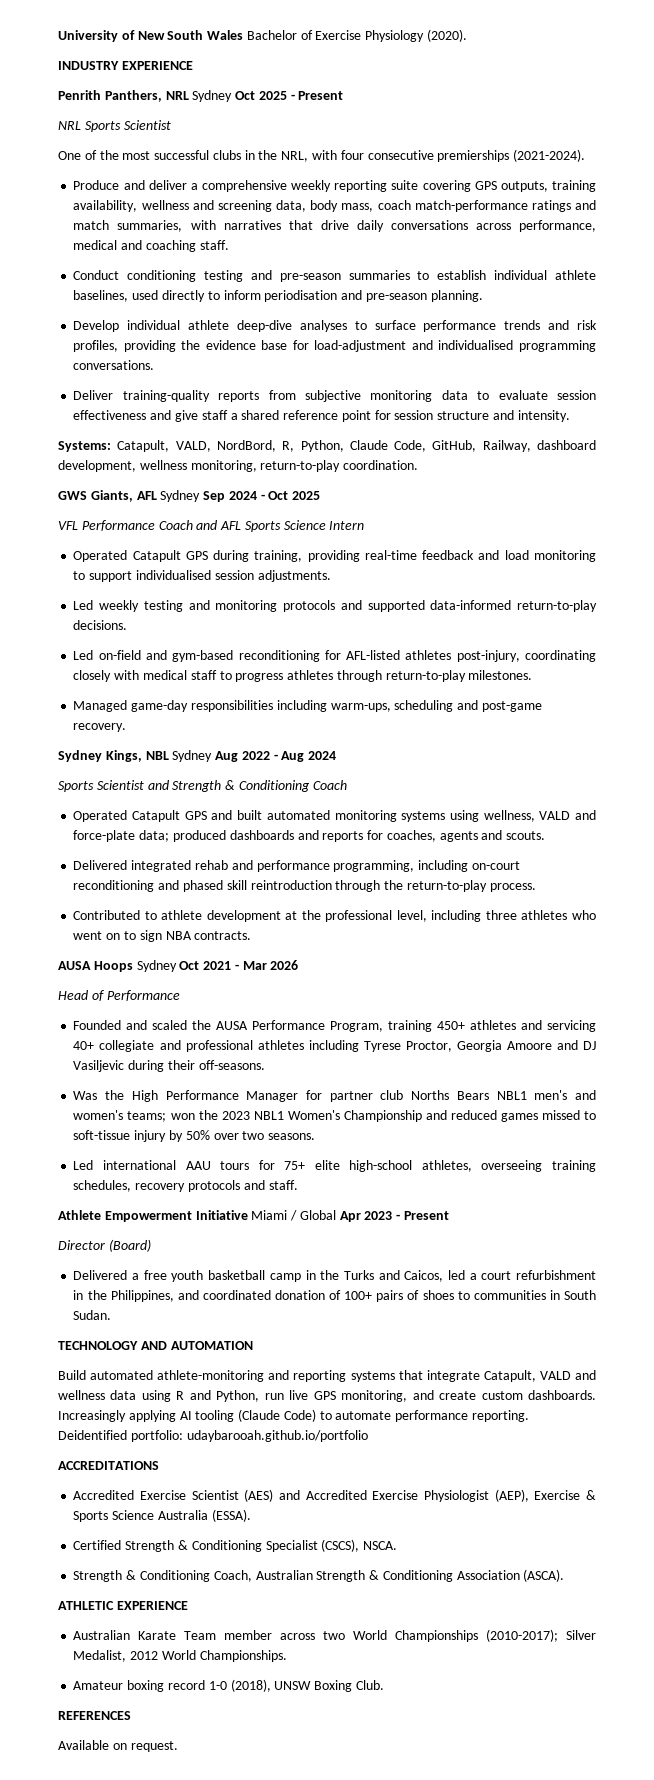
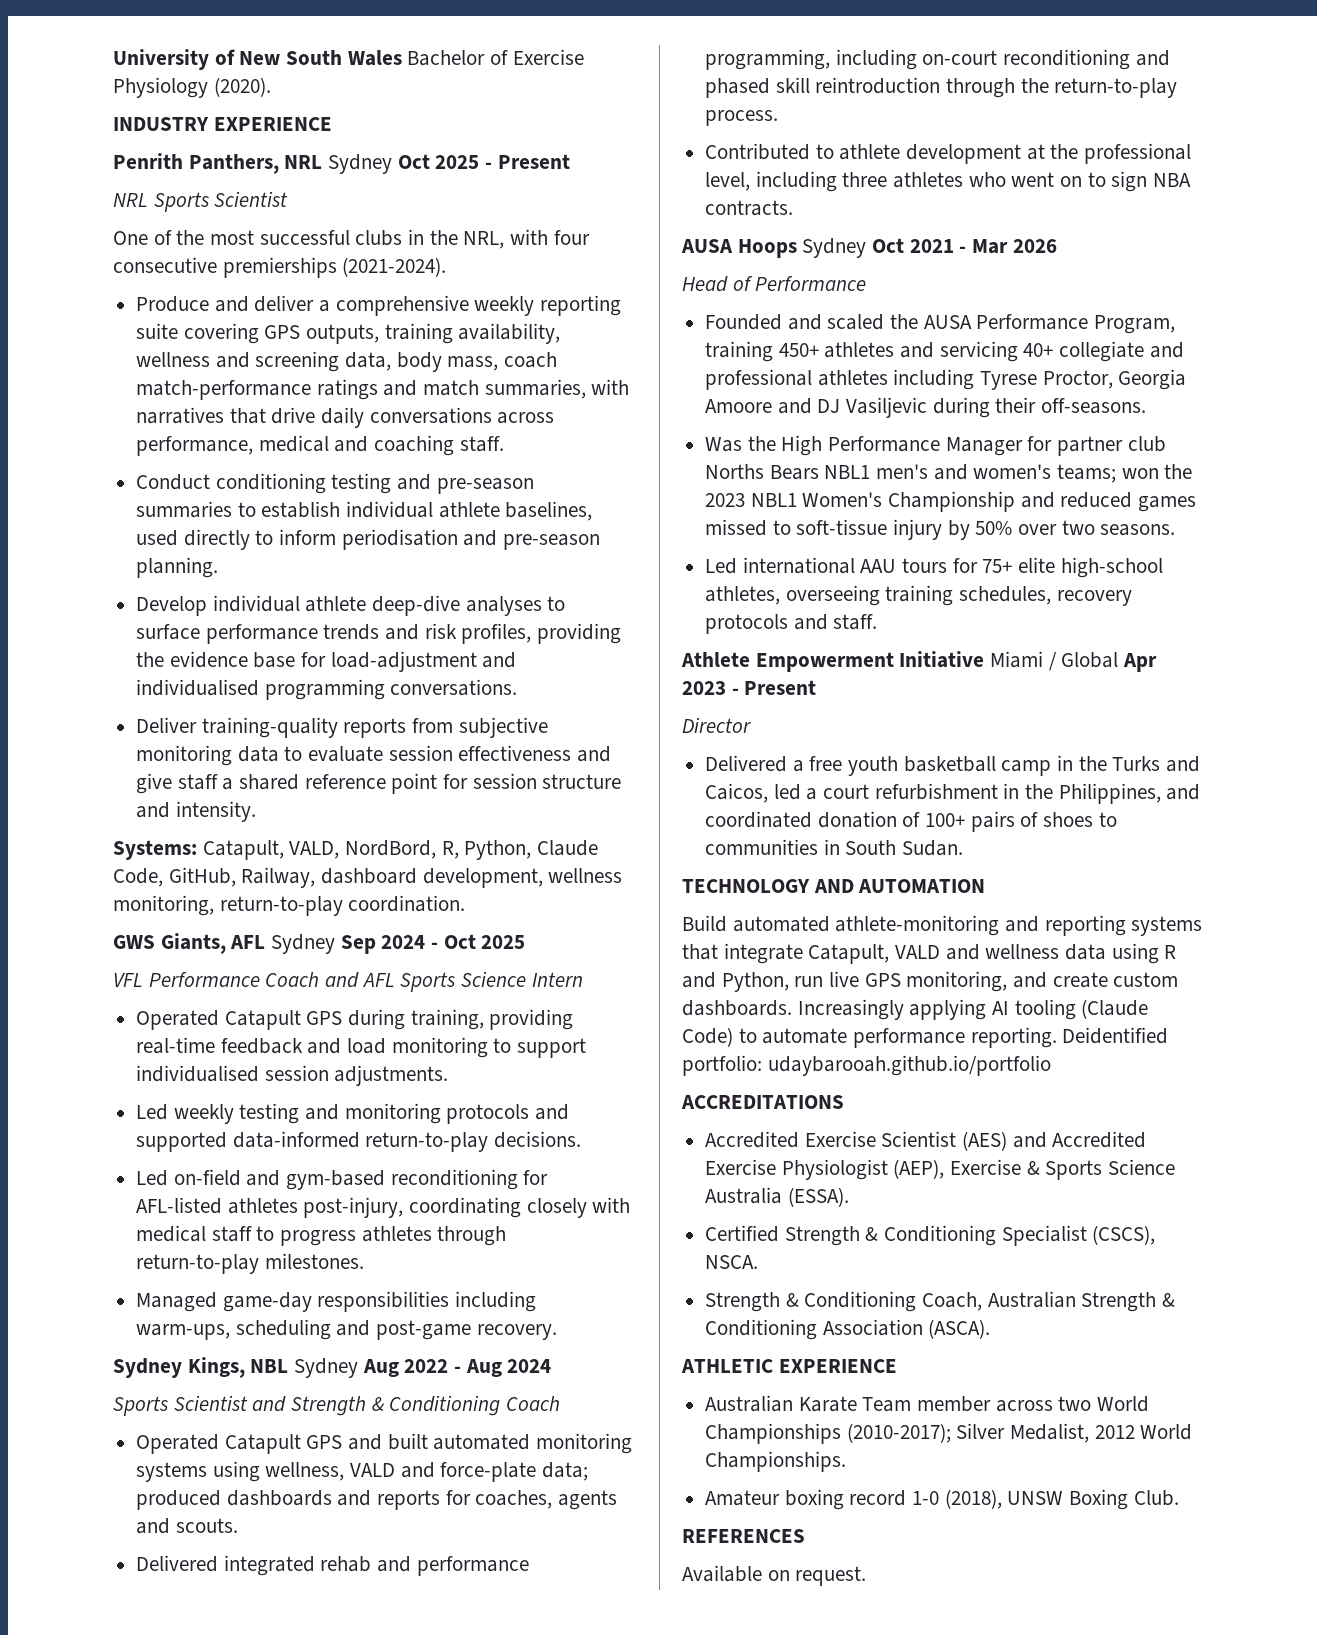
- Director (Board)
+ Director

